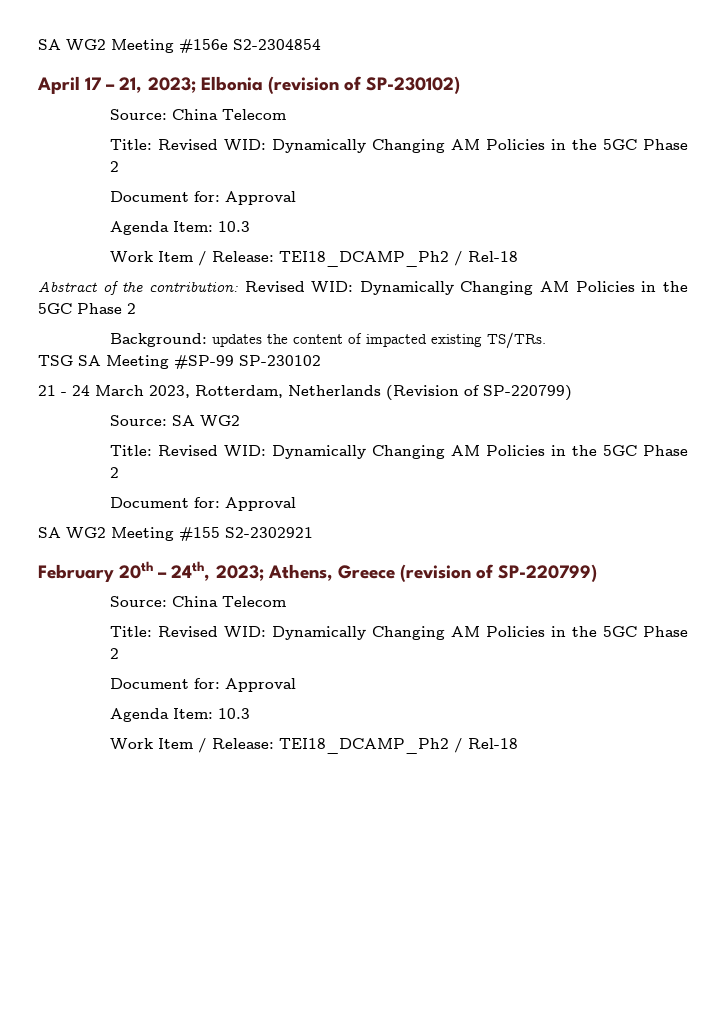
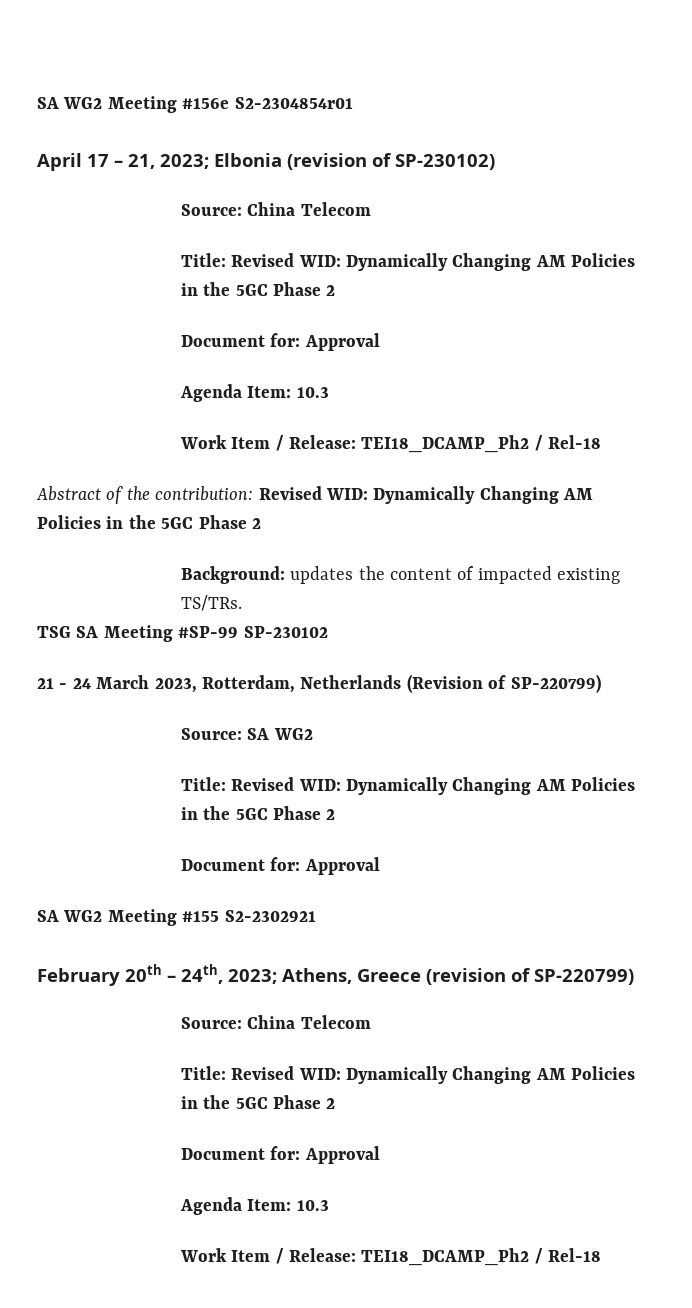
- SA WG2 Meeting #156e S2-2304854
+ SA WG2 Meeting #156e S2-2304854r01

